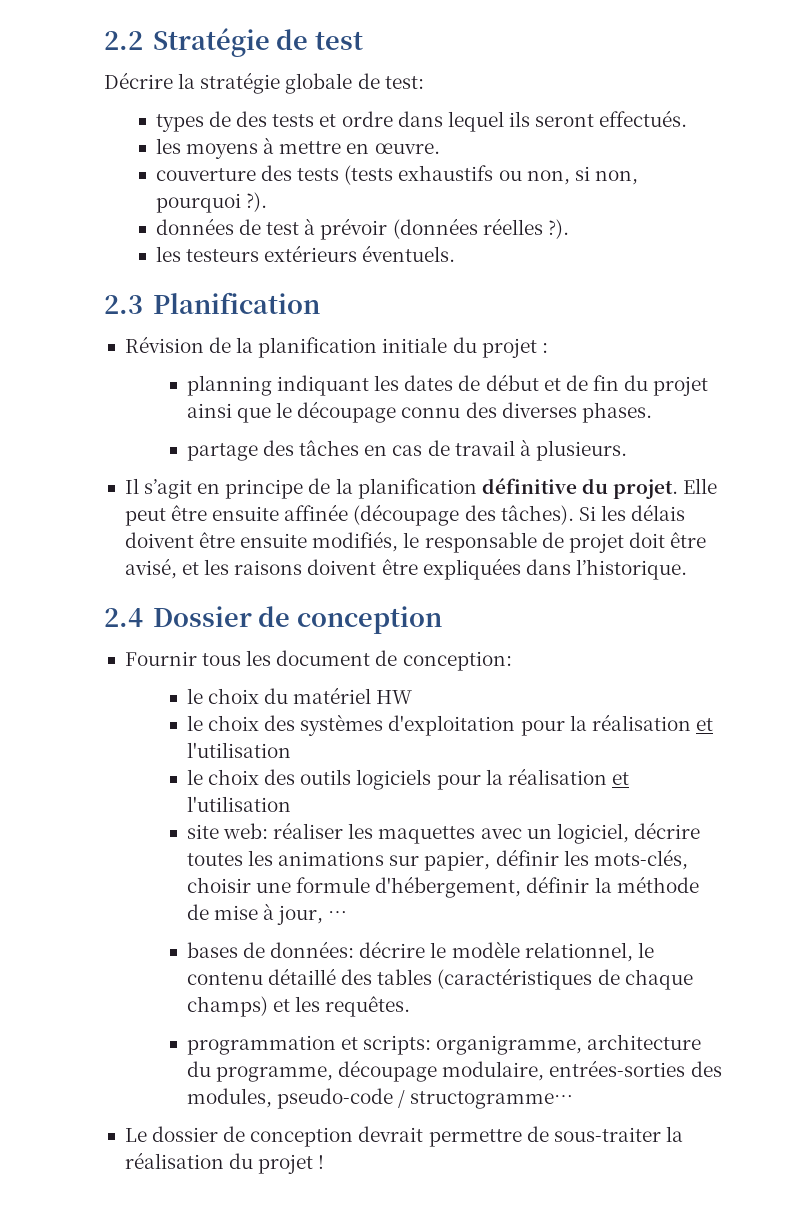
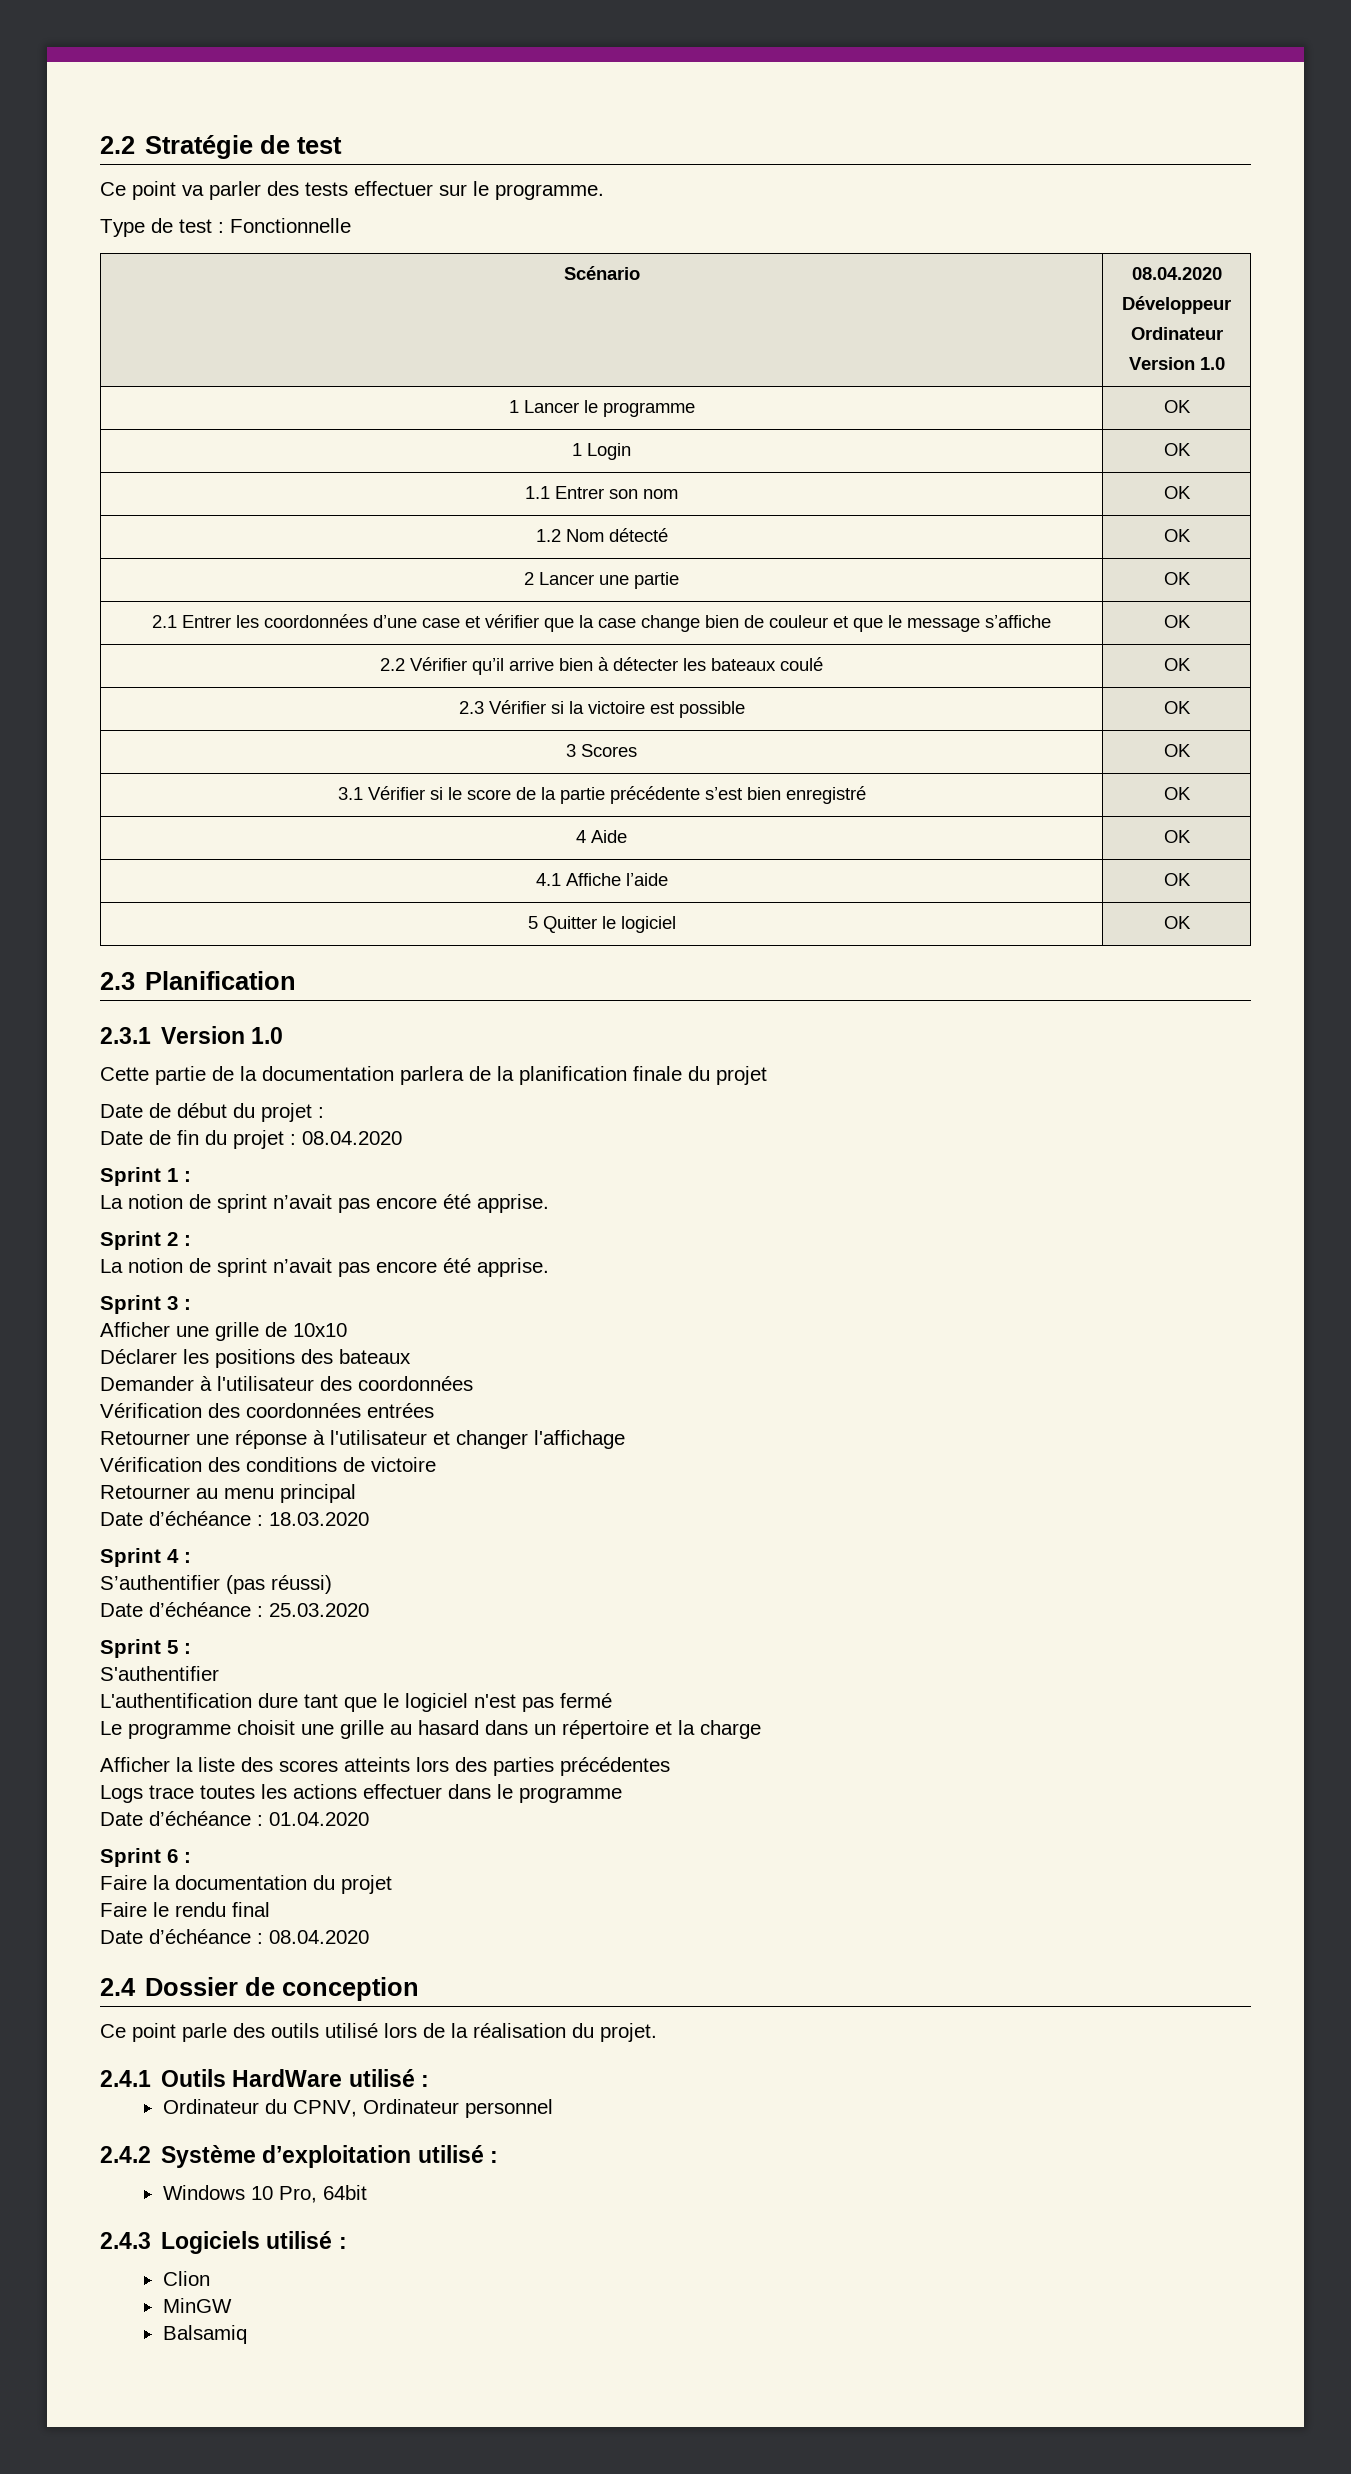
- Décrire la stratégie globale de test:
- types de des tests et ordre dans lequel ils seront effectués.
- les moyens à mettre en œuvre.
- couverture des tests (tests exhaustifs ou non, si non, pourquoi ?).
- données de test à prévoir (données réelles ?).
- les testeurs extérieurs éventuels.
+ Ce point va parler des tests effectuer sur le programme.
+ Type de test : Fonctionnelle
+ Scénario | 08.04.2020
+ Développeur
+ Ordinateur
+ Version 1.0
+ 1 Lancer le programme | OK
+ 1 Login | OK
+ 1.1 Entrer son nom | OK
+ 1.2 Nom détecté | OK
+ 2 Lancer une partie | OK
+ 2.1 Entrer les coordonnées d’une case et vérifier que la case change bien de couleur et que le message s’affiche | OK
+ 2.2 Vérifier qu’il arrive bien à détecter les bateaux coulé | OK
+ 2.3 Vérifier si la victoire est possible | OK
+ 3 Scores | OK
+ 3.1 Vérifier si le score de la partie précédente s’est bien enregistré | OK
+ 4 Aide | OK
+ 4.1 Affiche l’aide | OK
+ 5 Quitter le logiciel | OK
  2.3 Planification
- Révision de la planification initiale du projet :
- planning indiquant les dates de début et de fin du projet ainsi que le découpage connu des diverses phases.
- partage des tâches en cas de travail à plusieurs.
- Il s’agit en principe de la planification définitive du projet. Elle peut être ensuite affinée (découpage des tâches). Si les délais doivent être ensuite modifiés, le responsable de projet doit être avisé, et les raisons doivent être expliquées dans l’historique.
+ 2.3.1 Version 1.0
+ Cette partie de la documentation parlera de la planification finale du projet
+ Date de début du projet :
+ Date de fin du projet : 08.04.2020
+ Sprint 1 :
+ La notion de sprint n’avait pas encore été apprise.
+ Sprint 2 :
+ La notion de sprint n’avait pas encore été apprise.
+ Sprint 3 :
+ Afficher une grille de 10x10
+ Déclarer les positions des bateaux
+ Demander à l'utilisateur des coordonnées
+ Vérification des coordonnées entrées
+ Retourner une réponse à l'utilisateur et changer l'affichage
+ Vérification des conditions de victoire
+ Retourner au menu principal
+ Date d’échéance : 18.03.2020
+ Sprint 4 :
+ S’authentifier (pas réussi)
+ Date d’échéance : 25.03.2020
+ Sprint 5 :
+ S'authentifier
+ L'authentification dure tant que le logiciel n'est pas fermé
+ Le programme choisit une grille au hasard dans un répertoire et la charge
+ Afficher la liste des scores atteints lors des parties précédentes
+ Logs trace toutes les actions effectuer dans le programme
+ Date d’échéance : 01.04.2020
+ Sprint 6 :
+ Faire la documentation du projet
+ Faire le rendu final
+ Date d’échéance : 08.04.2020
  2.4 Dossier de conception
- Fournir tous les document de conception:
- le choix du matériel HW
- le choix des systèmes d'exploitation pour la réalisation et l'utilisation
- le choix des outils logiciels pour la réalisation et l'utilisation
- site web: réaliser les maquettes avec un logiciel, décrire toutes les animations sur papier, définir les mots-clés, choisir une formule d'hébergement, définir la méthode de mise à jour, …
- bases de données: décrire le modèle relationnel, le contenu détaillé des tables (caractéristiques de chaque champs) et les requêtes.
- programmation et scripts: organigramme, architecture du programme, découpage modulaire, entrées-sorties des modules, pseudo-code / structogramme…
- Le dossier de conception devrait permettre de sous-traiter la réalisation du projet !
+ Ce point parle des outils utilisé lors de la réalisation du projet.
+ 2.4.1 Outils HardWare utilisé :
+ Ordinateur du CPNV, Ordinateur personnel
+ 2.4.2 Système d’exploitation utilisé :
+ Windows 10 Pro, 64bit
+ 2.4.3 Logiciels utilisé :
+ Clion
+ MinGW
+ Balsamiq

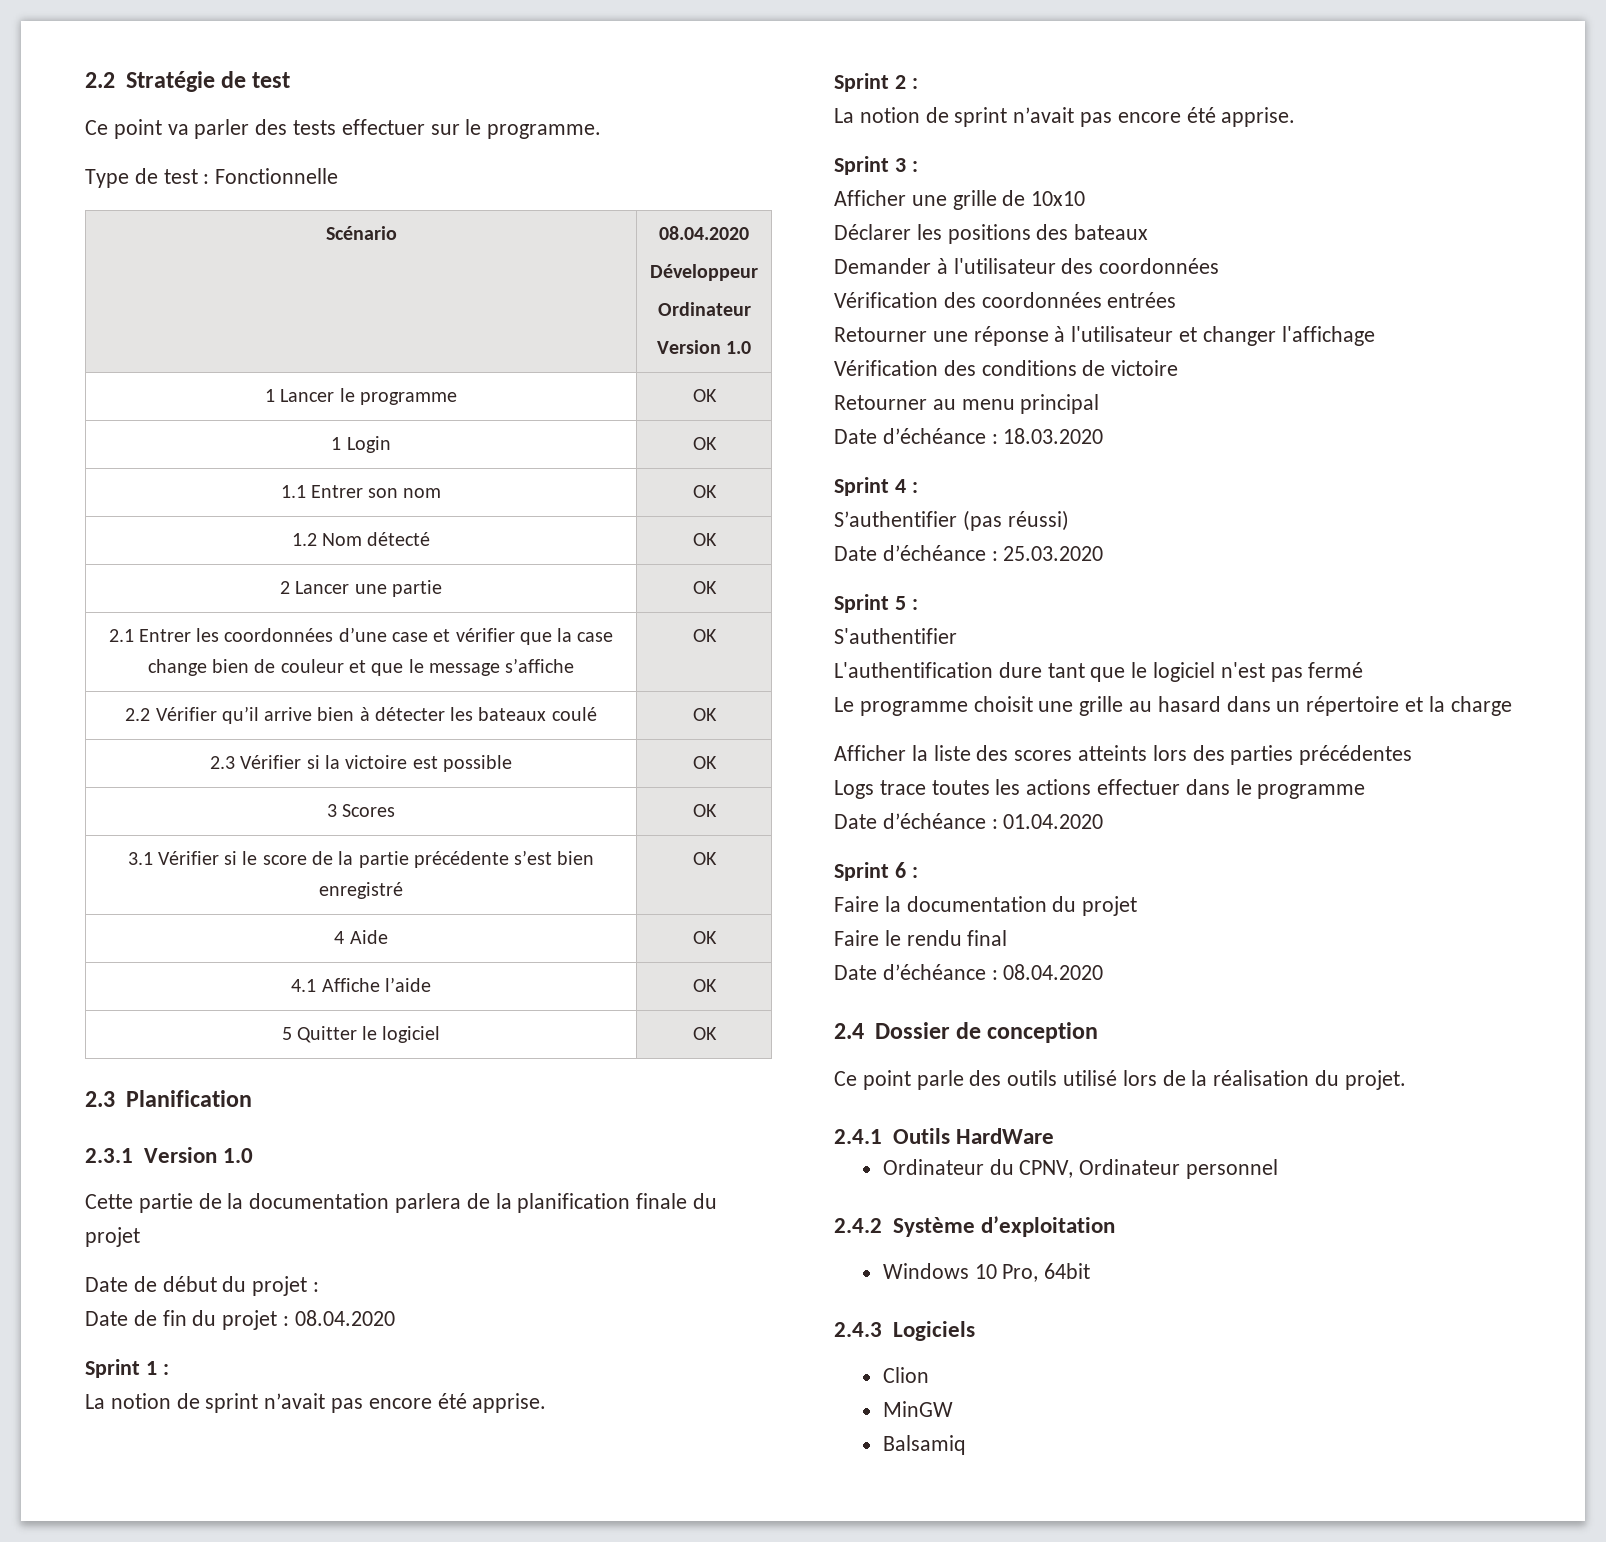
- 2.4.1 Outils HardWare utilisé :
+ 2.4.1 Outils HardWare
- 2.4.2 Système d’exploitation utilisé :
+ 2.4.2 Système d’exploitation
- 2.4.3 Logiciels utilisé :
+ 2.4.3 Logiciels

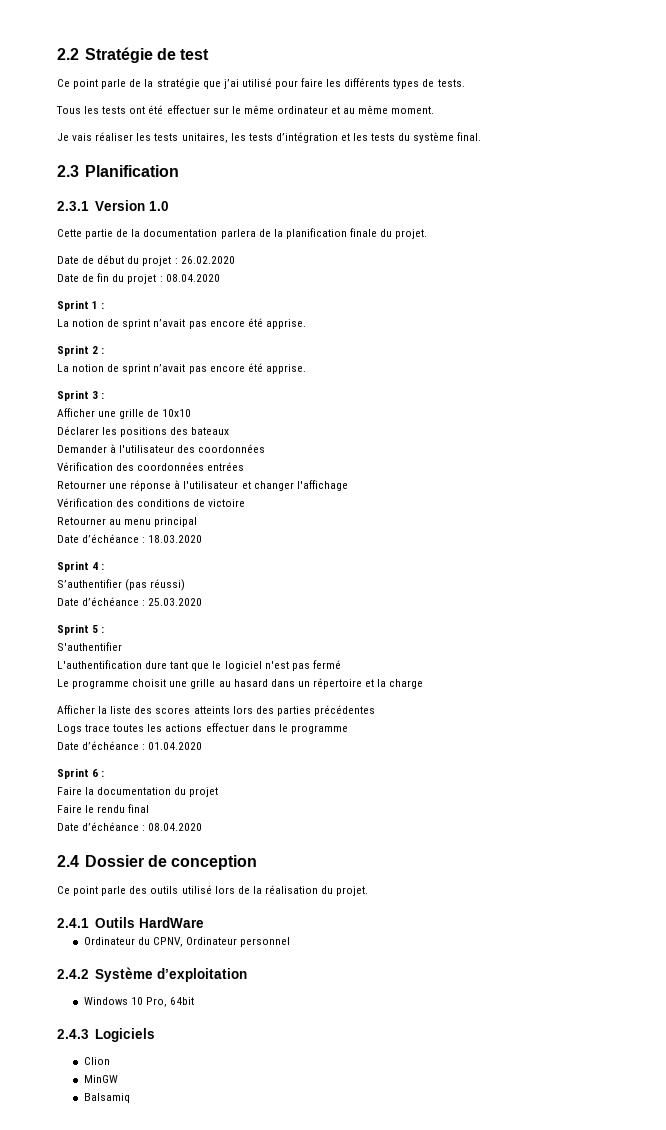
- Ce point va parler des tests effectuer sur le programme.
- Type de test : Fonctionnelle
- Scénario | 08.04.2020
- Développeur
- Ordinateur
- Version 1.0
- 1 Lancer le programme | OK
- 1 Login | OK
- 1.1 Entrer son nom | OK
- 1.2 Nom détecté | OK
- 2 Lancer une partie | OK
- 2.1 Entrer les coordonnées d’une case et vérifier que la case change bien de couleur et que le message s’affiche | OK
- 2.2 Vérifier qu’il arrive bien à détecter les bateaux coulé | OK
- 2.3 Vérifier si la victoire est possible | OK
- 3 Scores | OK
- 3.1 Vérifier si le score de la partie précédente s’est bien enregistré | OK
- 4 Aide | OK
- 4.1 Affiche l’aide | OK
- 5 Quitter le logiciel | OK
+ Ce point parle de la stratégie que j’ai utilisé pour faire les différents types de tests.
+ Tous les tests ont été effectuer sur le même ordinateur et au même moment.
+ Je vais réaliser les tests unitaires, les tests d’intégration et les tests du système final.
- Cette partie de la documentation parlera de la planification finale du projet
+ Cette partie de la documentation parlera de la planification finale du projet.
- Date de début du projet :
+ Date de début du projet : 26.02.2020

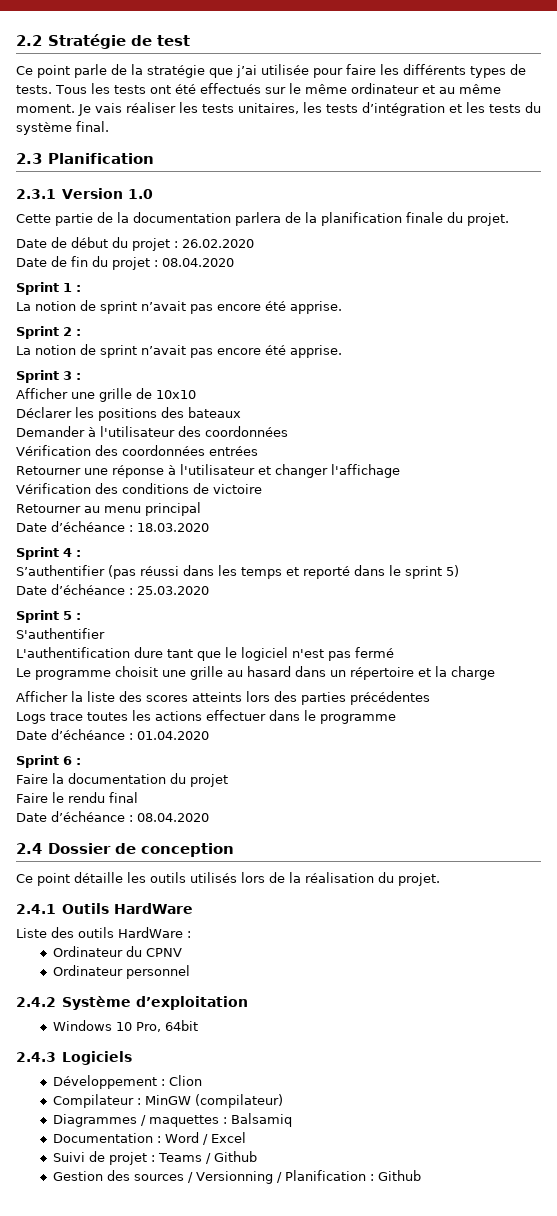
- Ce point parle de la stratégie que j’ai utilisé pour faire les différents types de tests.
- Tous les tests ont été effectuer sur le même ordinateur et au même moment.
- Je vais réaliser les tests unitaires, les tests d’intégration et les tests du système final.
+ Ce point parle de la stratégie que j’ai utilisée pour faire les différents types de tests. Tous les tests ont été effectués sur le même ordinateur et au même moment. Je vais réaliser les tests unitaires, les tests d’intégration et les tests du système final.
- S’authentifier (pas réussi)
+ S’authentifier (pas réussi dans les temps et reporté dans le sprint 5)
- Ce point parle des outils utilisé lors de la réalisation du projet.
+ Ce point détaille les outils utilisés lors de la réalisation du projet.
+ Liste des outils HardWare :
- Ordinateur du CPNV, Ordinateur personnel
+ Ordinateur du CPNV
+ Ordinateur personnel
- Clion
+ Développement : Clion
- MinGW
- Balsamiq
+ Compilateur : MinGW (compilateur)
+ Diagrammes / maquettes : Balsamiq
+ Documentation : Word / Excel
+ Suivi de projet : Teams / Github
+ Gestion des sources / Versionning / Planification : Github

